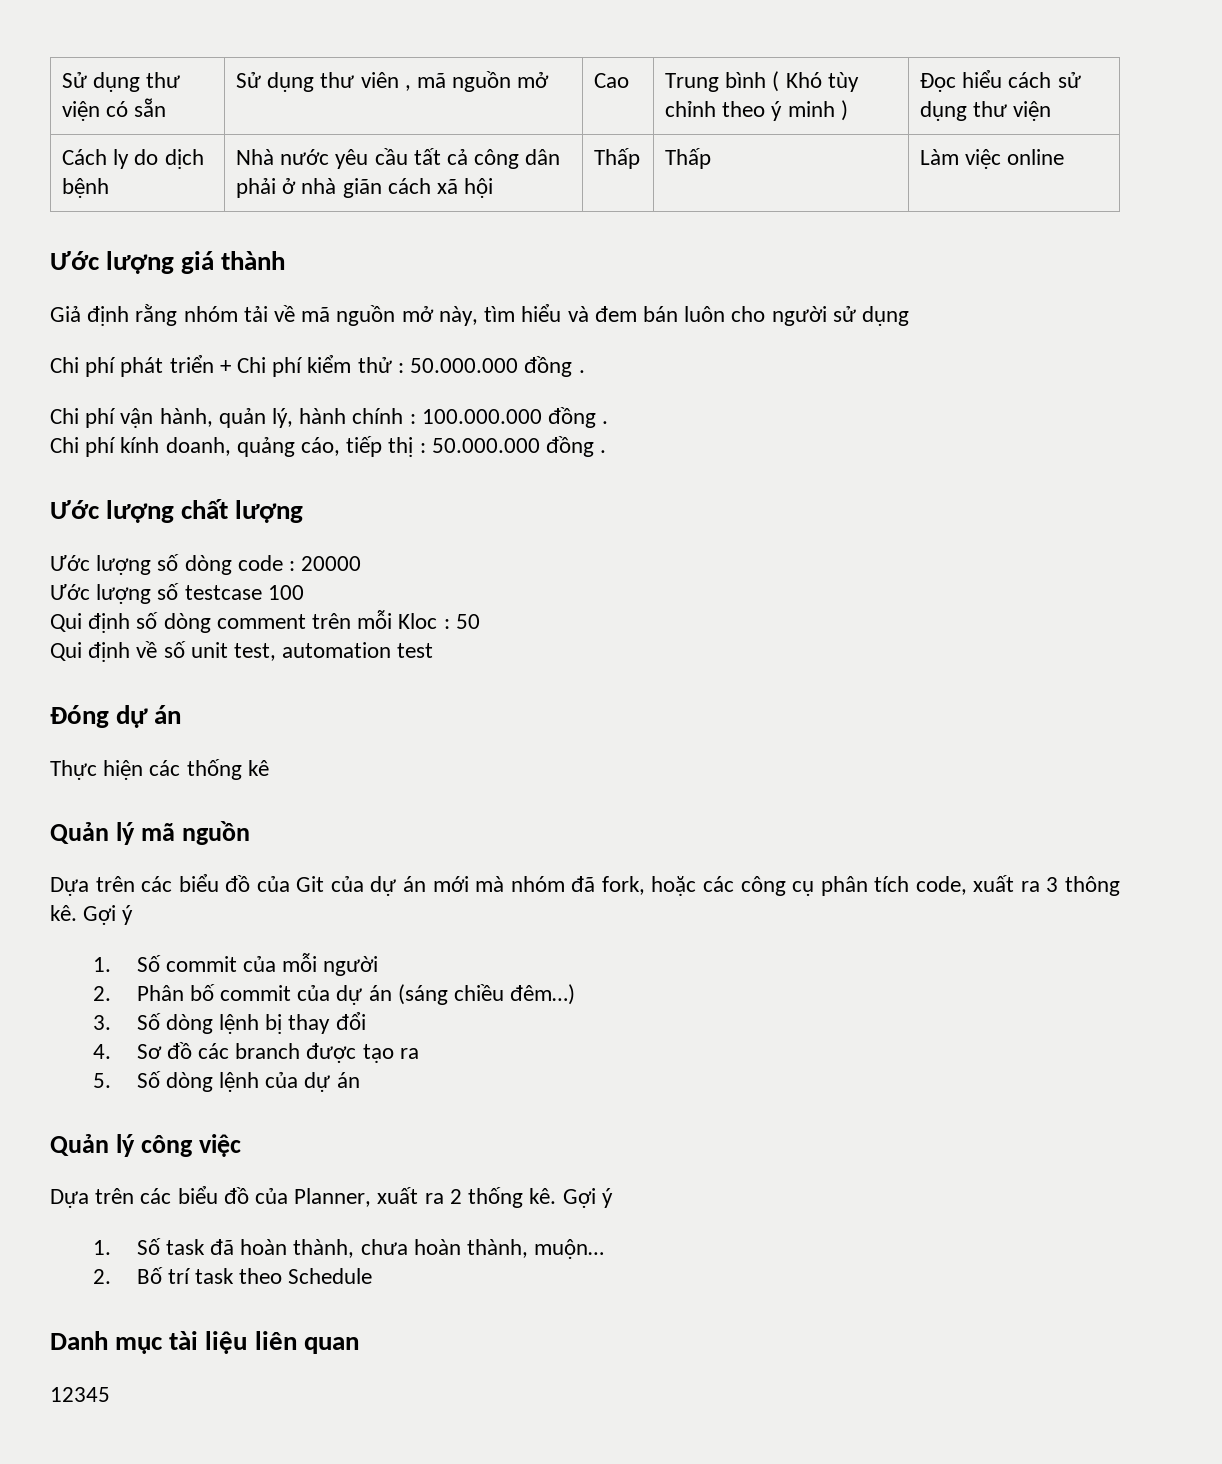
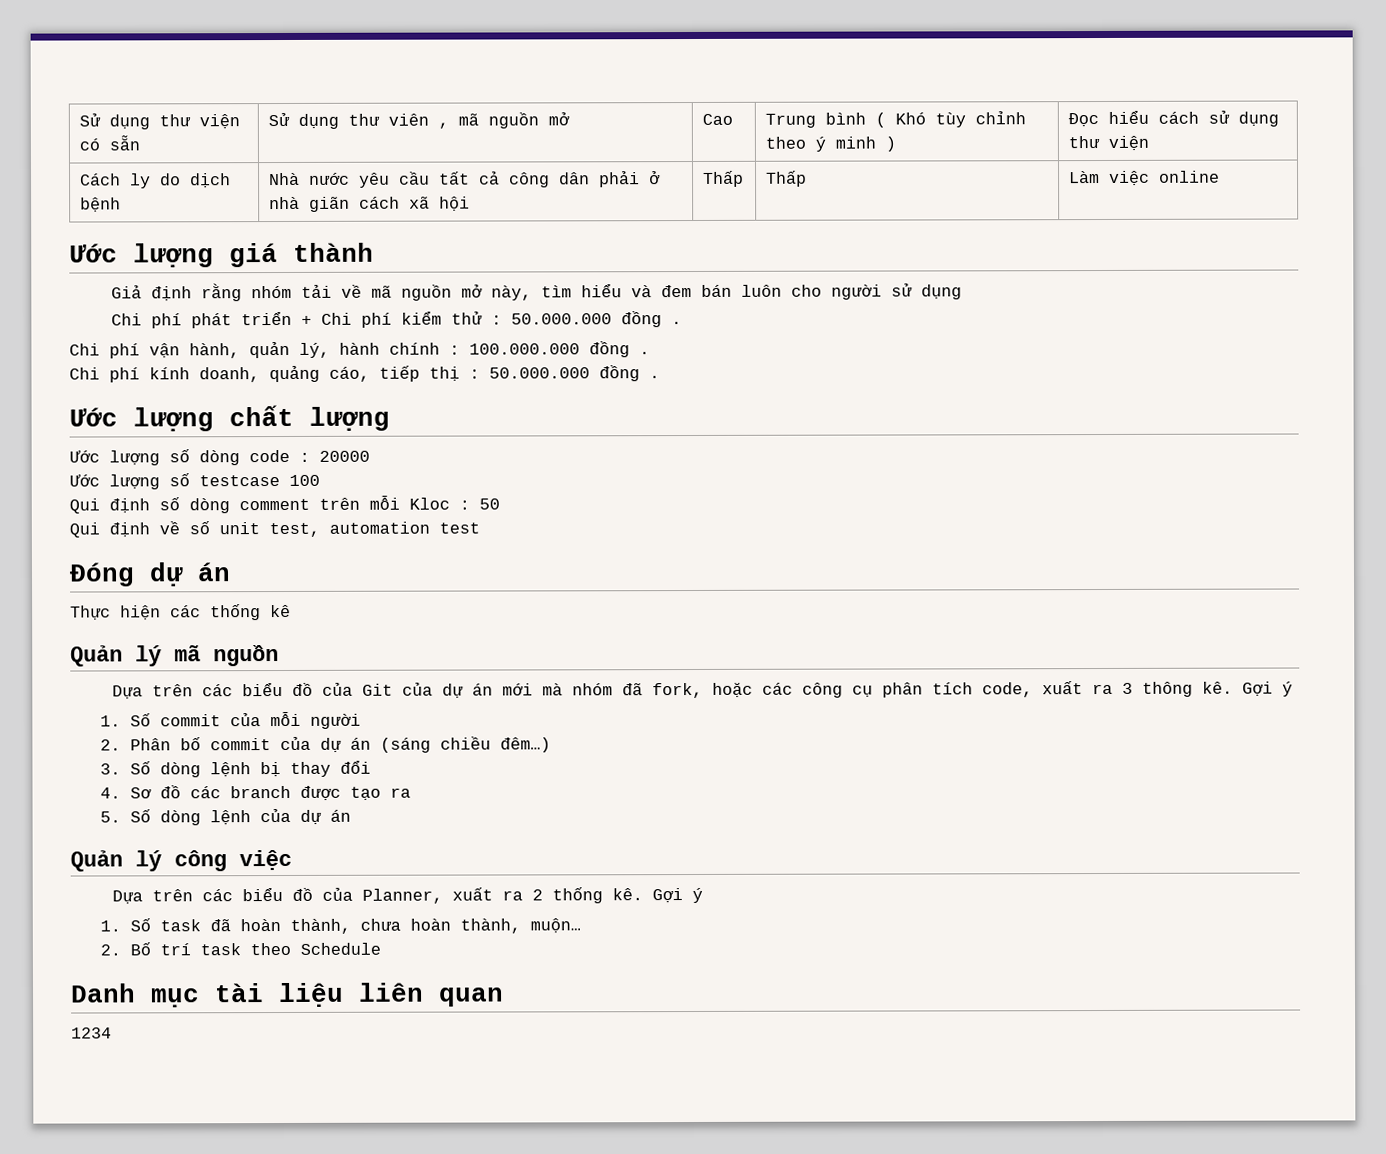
- 12345
+ 1234

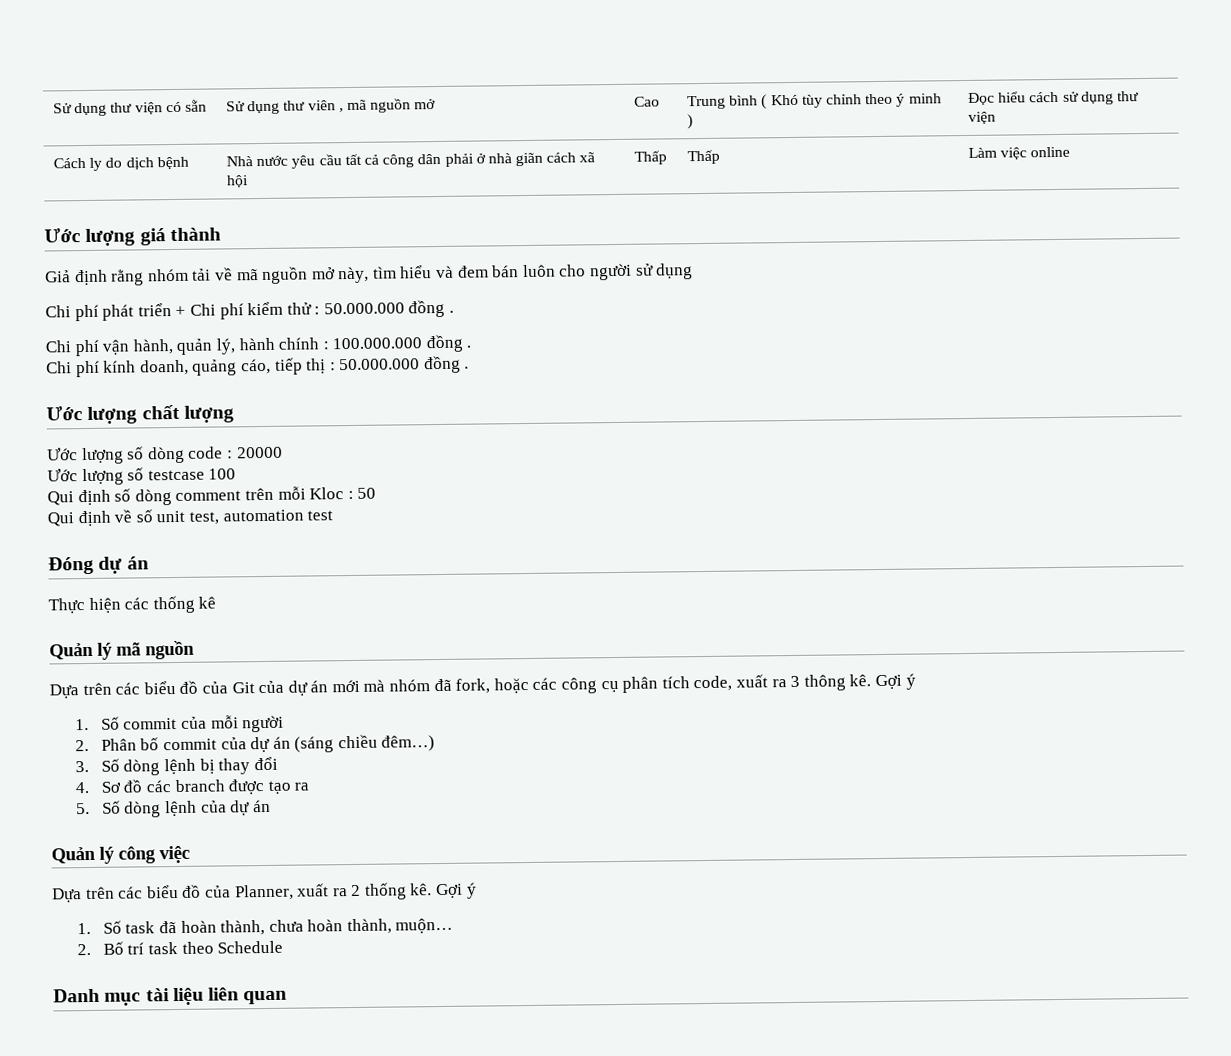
- 1234

